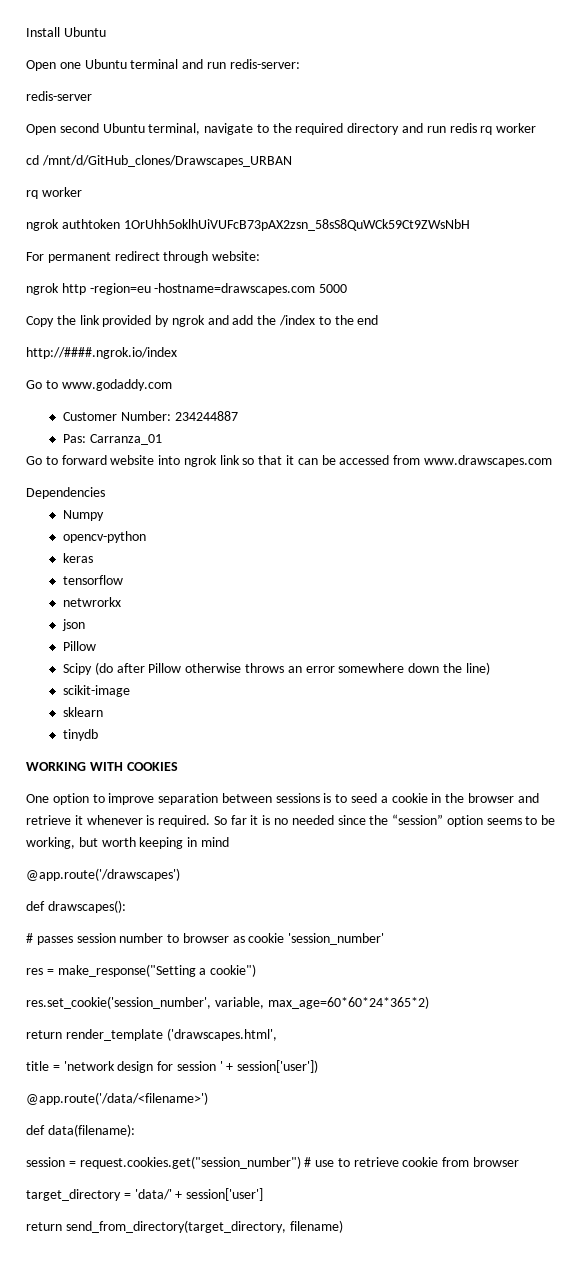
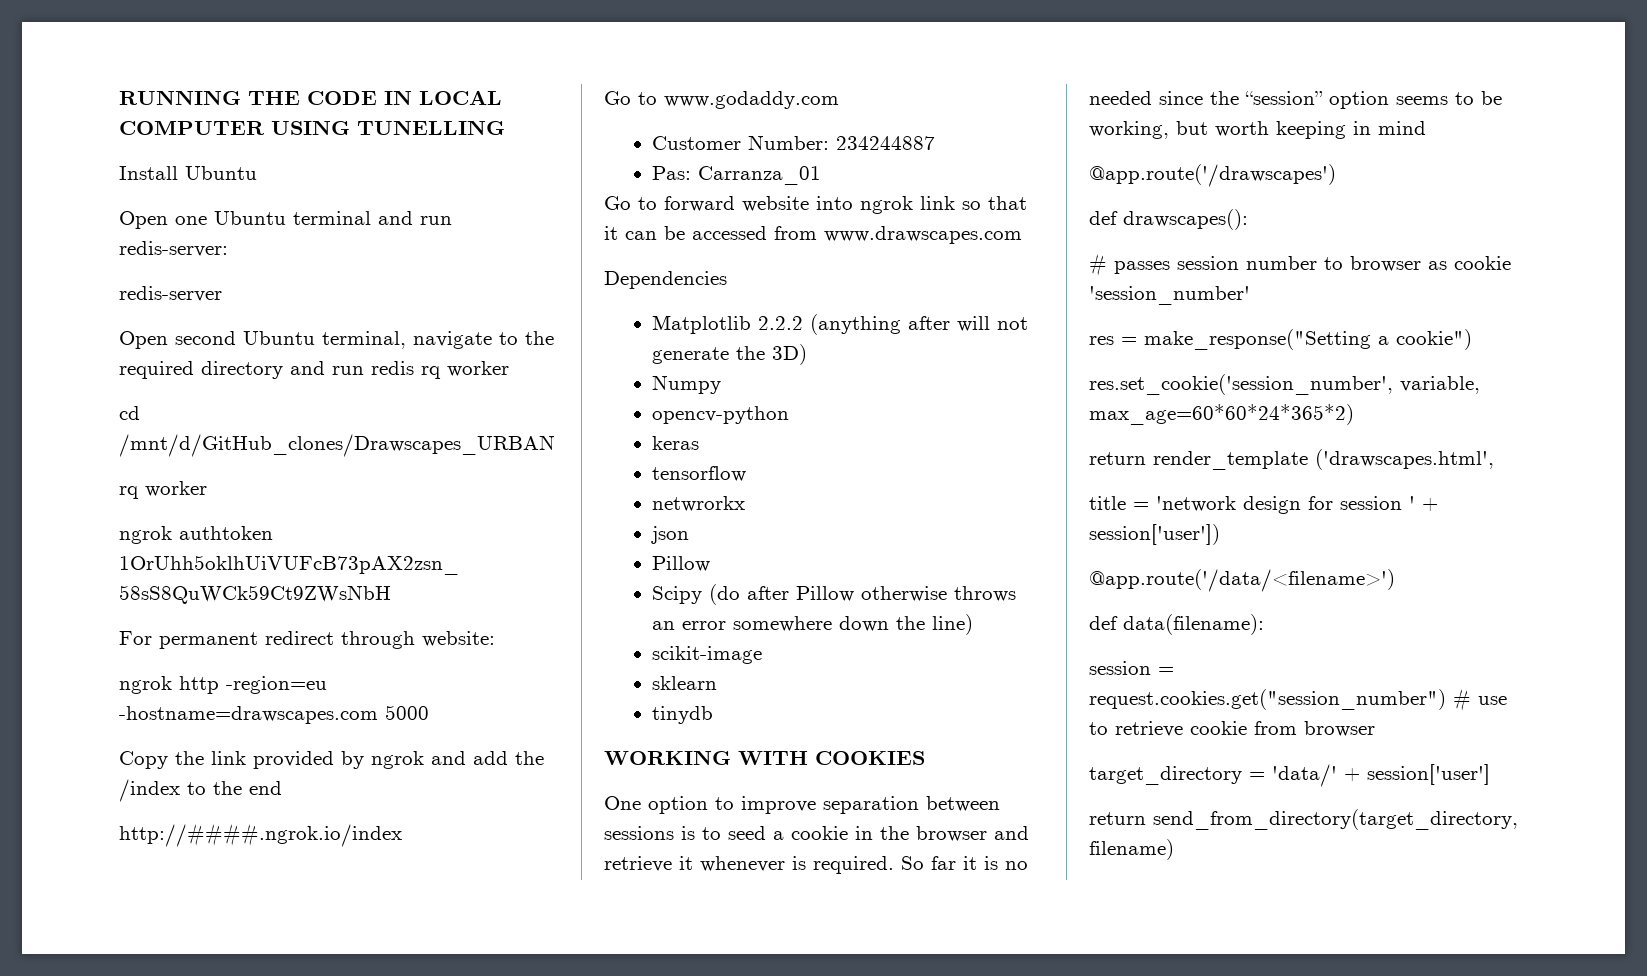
+ RUNNING THE CODE IN LOCAL COMPUTER USING TUNELLING
+ Matplotlib 2.2.2 (anything after will not generate the 3D)

